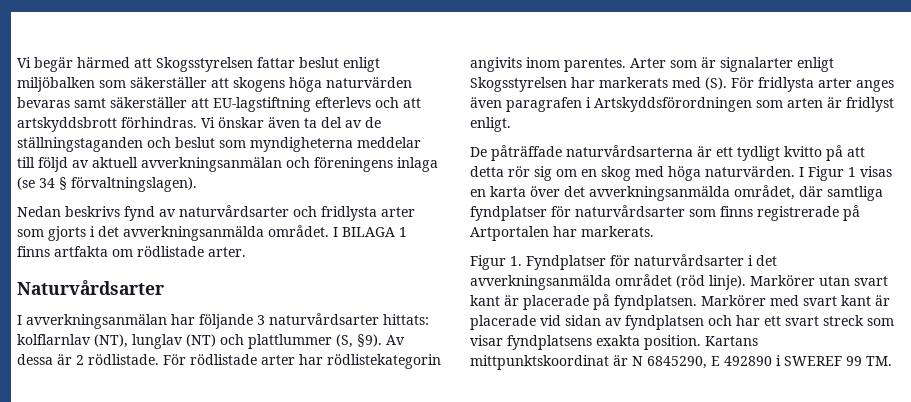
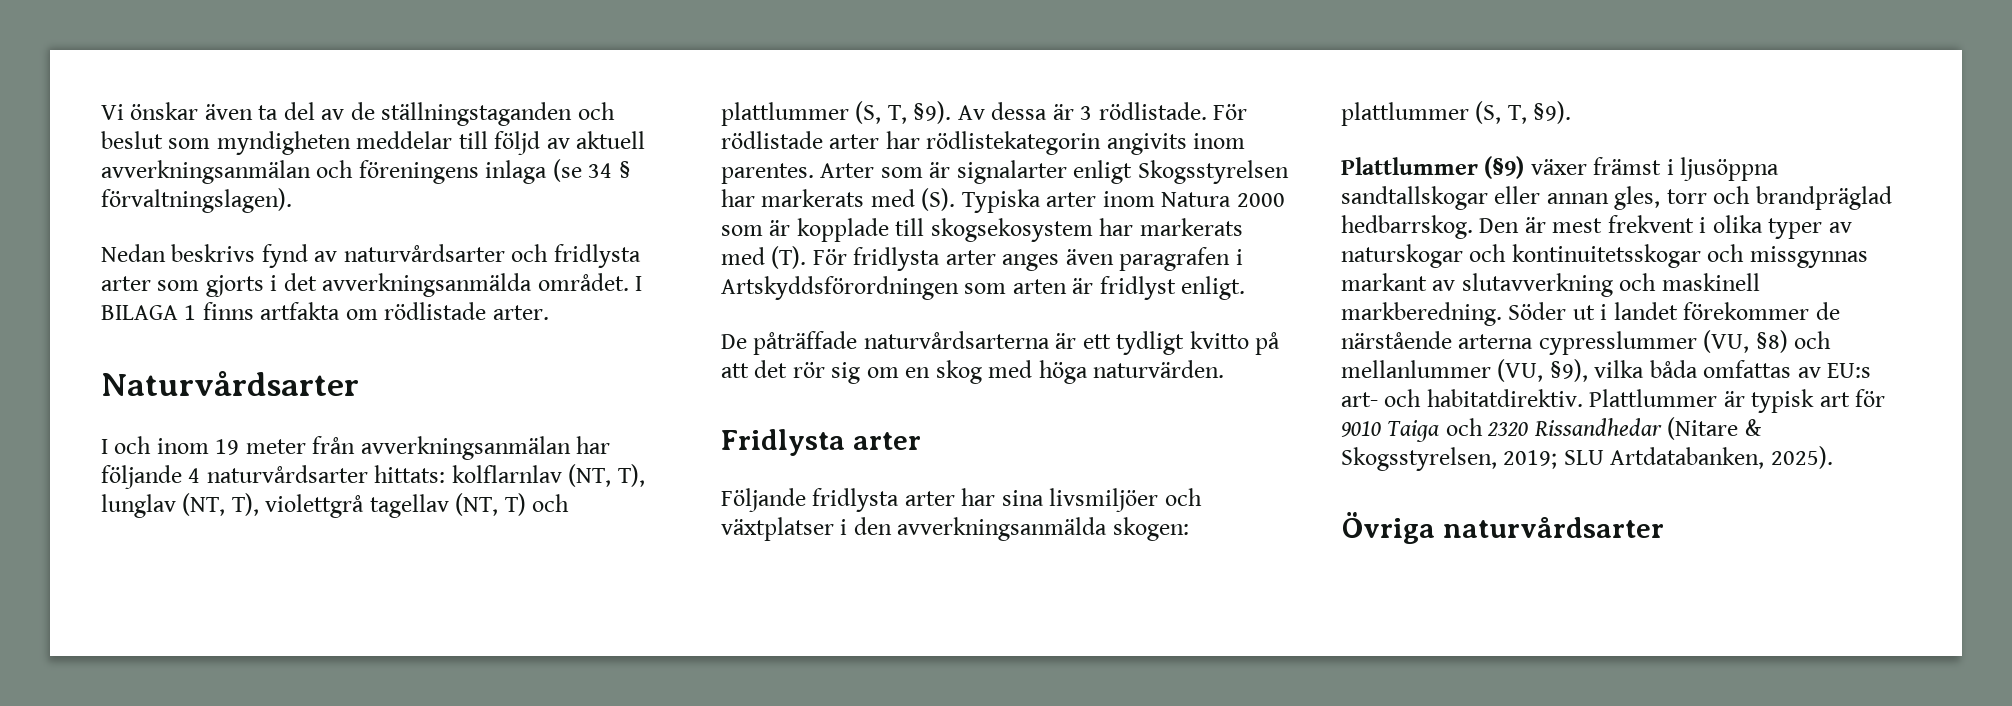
- Vi begär härmed att Skogsstyrelsen fattar beslut enligt miljöbalken som säkerställer att skogens höga naturvärden bevaras samt säkerställer att EU-lagstiftning efterlevs och att artskyddsbrott förhindras. Vi önskar även ta del av de ställningstaganden och beslut som myndigheterna meddelar till följd av aktuell avverkningsanmälan och föreningens inlaga (se 34 § förvaltningslagen).
+ Vi önskar även ta del av de ställningstaganden och beslut som myndigheten meddelar till följd av aktuell avverkningsanmälan och föreningens inlaga (se 34 § förvaltningslagen).
- I avverkningsanmälan har följande 3 naturvårdsarter hittats: kolflarnlav (NT), lunglav (NT) och plattlummer (S, §9).
+ I och inom 19 meter från avverkningsanmälan har följande 4 naturvårdsarter hittats: kolflarnlav (NT, T), lunglav (NT, T), violettgrå tagellav (NT, T) och plattlummer (S, T, §9).
- Av dessa är 2 rödlistade.
+ Av dessa är 3 rödlistade.
- Arter som är signalarter enligt Skogsstyrelsen har markerats med (S). För fridlysta arter anges även paragrafen i Artskyddsförordningen som arten är fridlyst enligt.
+ Arter som är signalarter enligt Skogsstyrelsen har markerats med (S). Typiska arter inom Natura 2000 som är kopplade till skogsekosystem har markerats med (T). För fridlysta arter anges även paragrafen i Artskyddsförordningen som arten är fridlyst enligt.
- De påträffade naturvårdsarterna är ett tydligt kvitto på att detta rör sig om en skog med höga naturvärden. I Figur 1 visas en karta över det avverkningsanmälda området, där samtliga fyndplatser för naturvårdsarter som finns registrerade på Artportalen har markerats.
- Figur 1. Fyndplatser för naturvårdsarter i det avverkningsanmälda området (röd linje). Markörer utan svart kant är placerade på fyndplatsen. Markörer med svart kant är placerade vid sidan av fyndplatsen och har ett svart streck som visar fyndplatsens exakta position. Kartans mittpunktskoordinat är N 6845290, E 492890 i SWEREF 99 TM.
+ De påträffade naturvårdsarterna är ett tydligt kvitto på att det rör sig om en skog med höga naturvärden.
+ Fridlysta arter
+ Följande fridlysta arter har sina livsmiljöer och växtplatser i den avverkningsanmälda skogen: plattlummer (S, T, §9).
+ Plattlummer (§9) växer främst i ljusöppna sandtallskogar eller annan gles, torr och brandpräglad hedbarrskog. Den är mest frekvent i olika typer av naturskogar och kontinuitetsskogar och missgynnas markant av slutavverkning och maskinell markberedning. Söder ut i landet förekommer de närstående arterna cypresslummer (VU, §8) och mellanlummer (VU, §9), vilka båda omfattas av EU:s art- och habitatdirektiv. Plattlummer är typisk art för 9010 Taiga och 2320 Rissandhedar (Nitare & Skogsstyrelsen, 2019; SLU Artdatabanken, 2025).
+ Övriga naturvårdsarter

